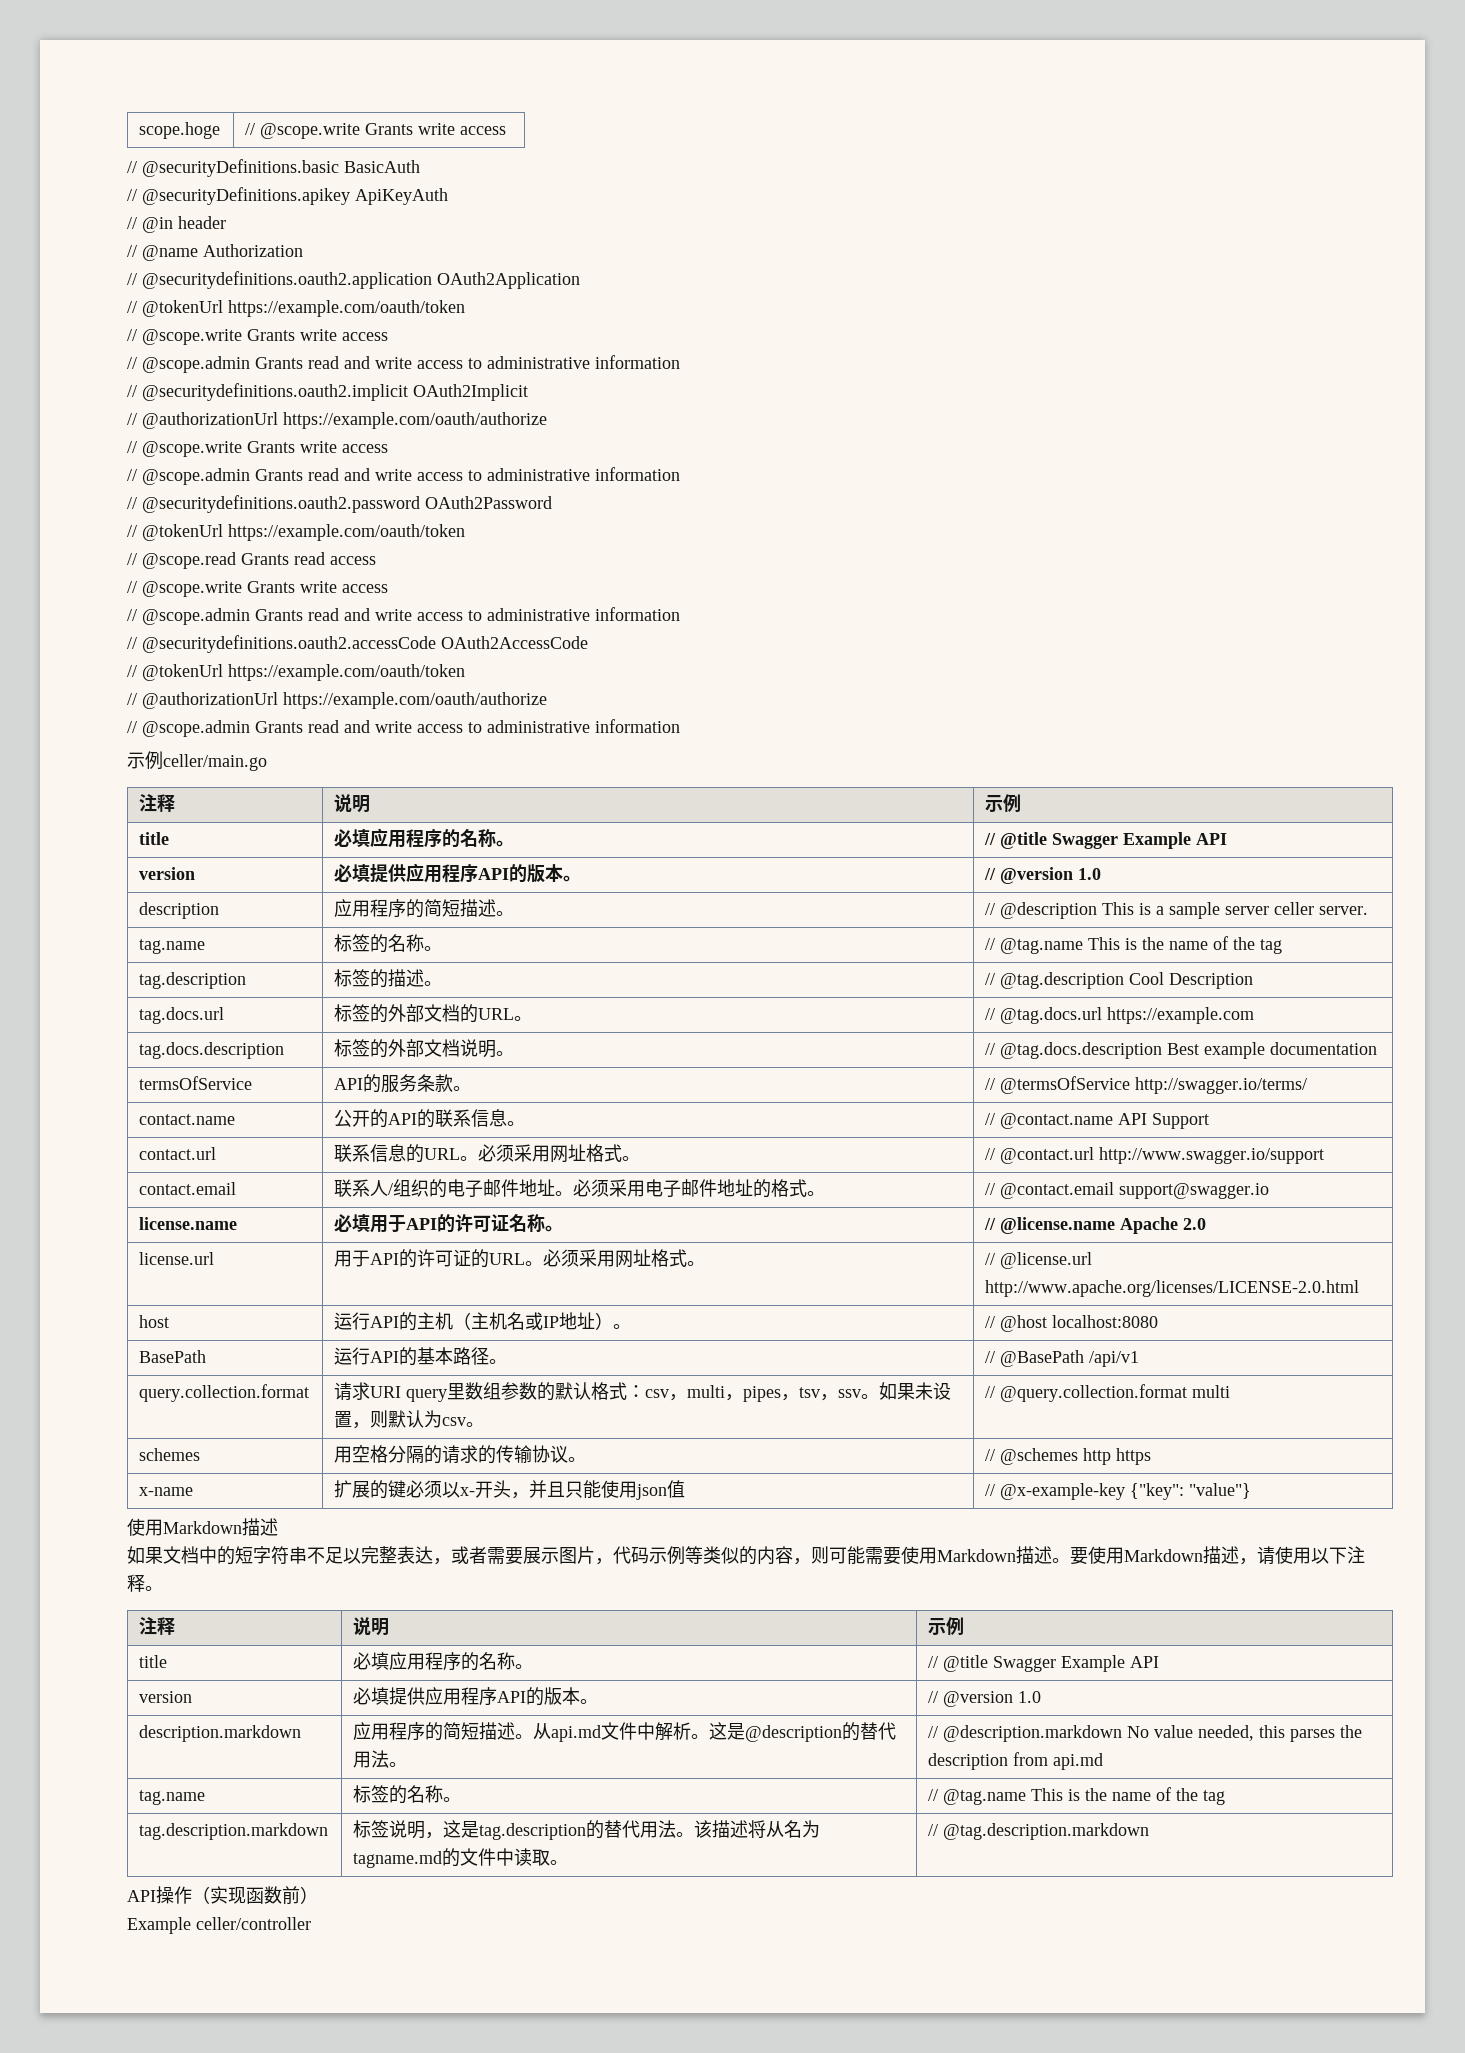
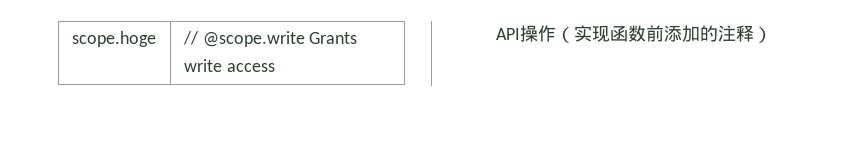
- // @securityDefinitions.basic BasicAuth
- // @securityDefinitions.apikey ApiKeyAuth
- // @in header
- // @name Authorization
- // @securitydefinitions.oauth2.application OAuth2Application
- // @tokenUrl https://example.com/oauth/token
- // @scope.write Grants write access
- // @scope.admin Grants read and write access to administrative information
- // @securitydefinitions.oauth2.implicit OAuth2Implicit
- // @authorizationUrl https://example.com/oauth/authorize
- // @scope.write Grants write access
- // @scope.admin Grants read and write access to administrative information
- // @securitydefinitions.oauth2.password OAuth2Password
- // @tokenUrl https://example.com/oauth/token
- // @scope.read Grants read access
- // @scope.write Grants write access
- // @scope.admin Grants read and write access to administrative information
- // @securitydefinitions.oauth2.accessCode OAuth2AccessCode
- // @tokenUrl https://example.com/oauth/token
- // @authorizationUrl https://example.com/oauth/authorize
- // @scope.admin Grants read and write access to administrative information
- 示例celler/main.go
- 注释 | 说明 | 示例
- title | 必填应用程序的名称。 | // @title Swagger Example API
- version | 必填提供应用程序API的版本。 | // @version 1.0
- description | 应用程序的简短描述。 | // @description This is a sample server celler server.
- tag.name | 标签的名称。 | // @tag.name This is the name of the tag
- tag.description | 标签的描述。 | // @tag.description Cool Description
- tag.docs.url | 标签的外部文档的URL。 | // @tag.docs.url https://example.com
- tag.docs.description | 标签的外部文档说明。 | // @tag.docs.description Best example documentation
- termsOfService | API的服务条款。 | // @termsOfService http://swagger.io/terms/
- contact.name | 公开的API的联系信息。 | // @contact.name API Support
- contact.url | 联系信息的URL。必须采用网址格式。 | // @contact.url http://www.swagger.io/support
- contact.email | 联系人/组织的电子邮件地址。必须采用电子邮件地址的格式。 | // @contact.email support@swagger.io
- license.name | 必填用于API的许可证名称。 | // @license.name Apache 2.0
- license.url | 用于API的许可证的URL。必须采用网址格式。 | // @license.url http://www.apache.org/licenses/LICENSE-2.0.html
- host | 运行API的主机（主机名或IP地址）。 | // @host localhost:8080
- BasePath | 运行API的基本路径。 | // @BasePath /api/v1
- query.collection.format | 请求URI query里数组参数的默认格式：csv，multi，pipes，tsv，ssv。如果未设置，则默认为csv。 | // @query.collection.format multi
- schemes | 用空格分隔的请求的传输协议。 | // @schemes http https
- x-name | 扩展的键必须以x-开头，并且只能使用json值 | // @x-example-key {"key": "value"}
- 使用Markdown描述
- 如果文档中的短字符串不足以完整表达，或者需要展示图片，代码示例等类似的内容，则可能需要使用Markdown描述。要使用Markdown描述，请使用以下注释。
- 注释 | 说明 | 示例
- title | 必填应用程序的名称。 | // @title Swagger Example API
- version | 必填提供应用程序API的版本。 | // @version 1.0
- description.markdown | 应用程序的简短描述。从api.md文件中解析。这是@description的替代用法。 | // @description.markdown No value needed, this parses the description from api.md
- tag.name | 标签的名称。 | // @tag.name This is the name of the tag
- tag.description.markdown | 标签说明，这是tag.description的替代用法。该描述将从名为tagname.md的文件中读取。 | // @tag.description.markdown
- API操作（实现函数前）
- Example celler/controller
+ API操作（实现函数前添加的注释）

